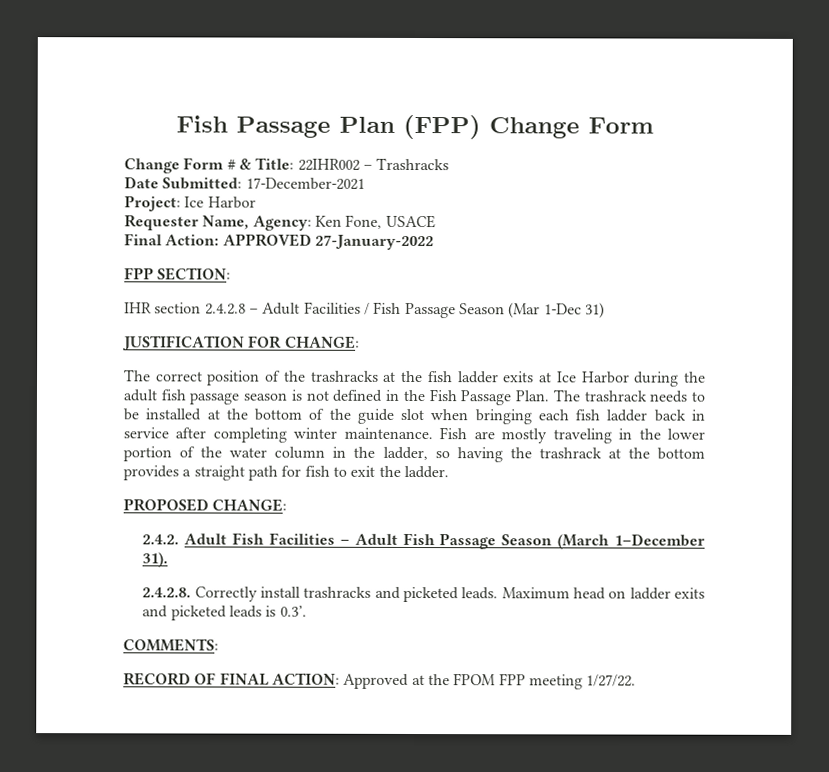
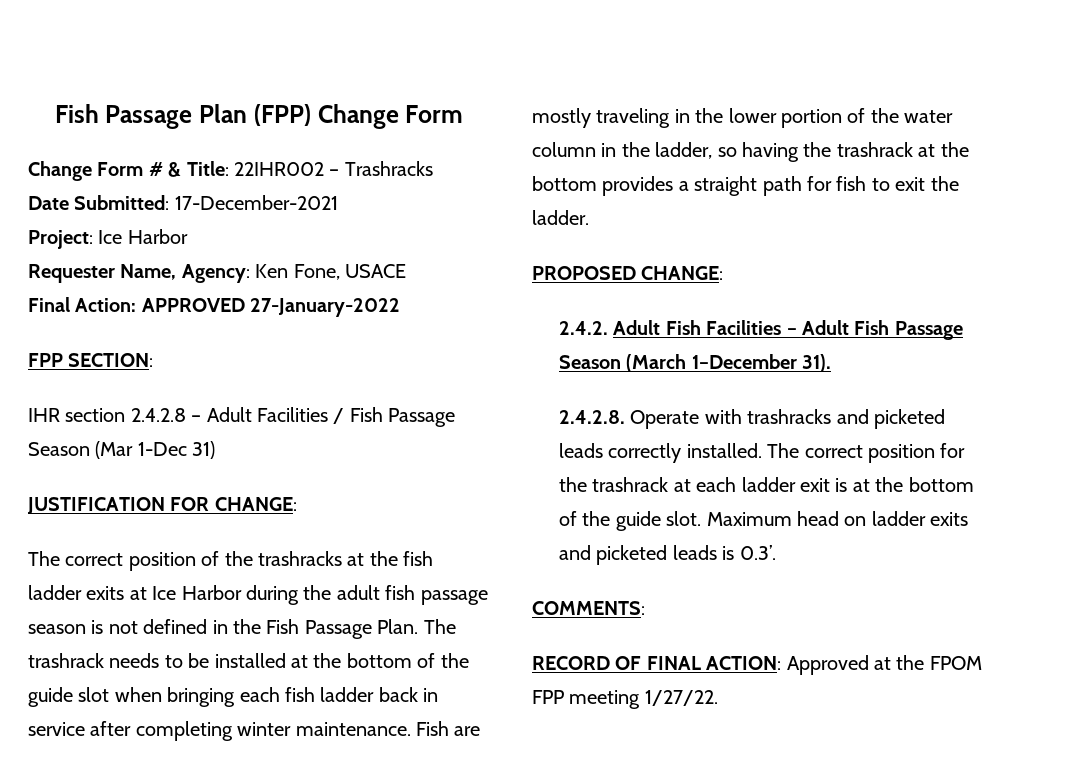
- 2.4.2.8. Correctly install trashracks and picketed leads.
+ 2.4.2.8. Operate with trashracks and picketed leads correctly installed. The correct position for the trashrack at each ladder exit is at the bottom of the guide slot.

